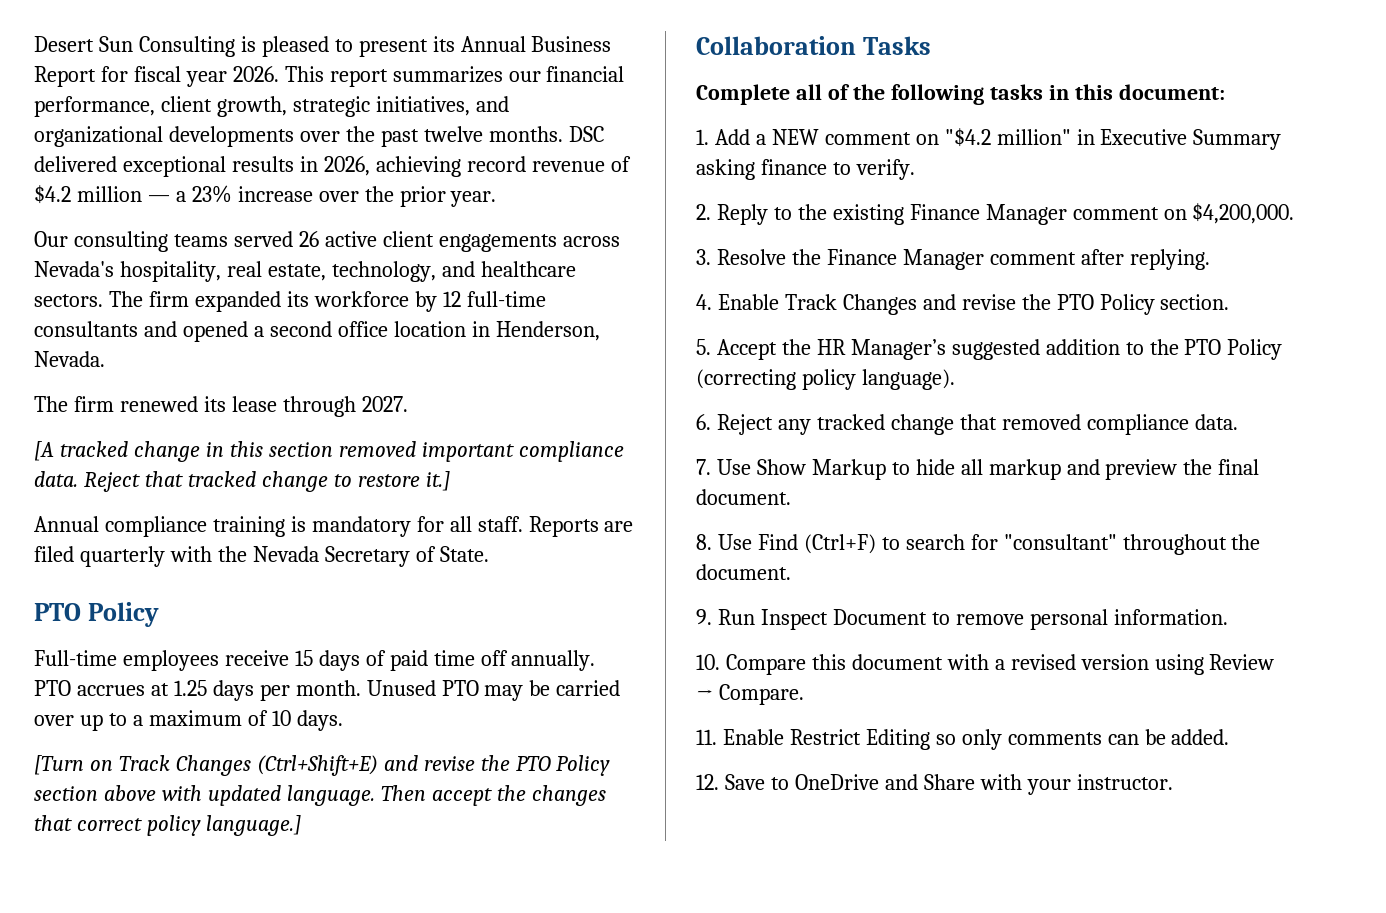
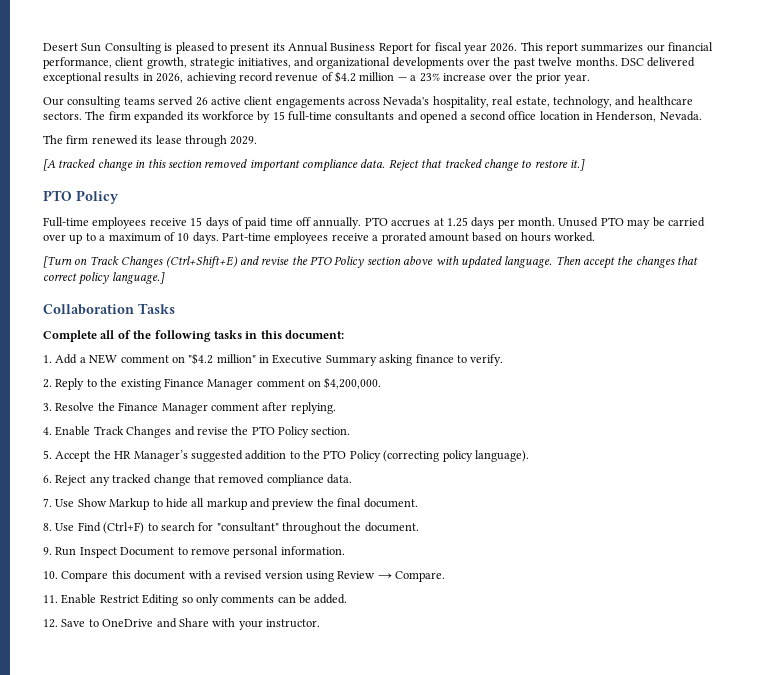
- The firm expanded its workforce by 12 full-time consultants and opened a second office location in Henderson, Nevada.
+ The firm expanded its workforce by 15 full-time consultants and opened a second office location in Henderson, Nevada.
- The firm renewed its lease through 2027.
+ The firm renewed its lease through 2029.
- Annual compliance training is mandatory for all staff. Reports are filed quarterly with the Nevada Secretary of State.
+ Part-time employees receive a prorated amount based on hours worked.

